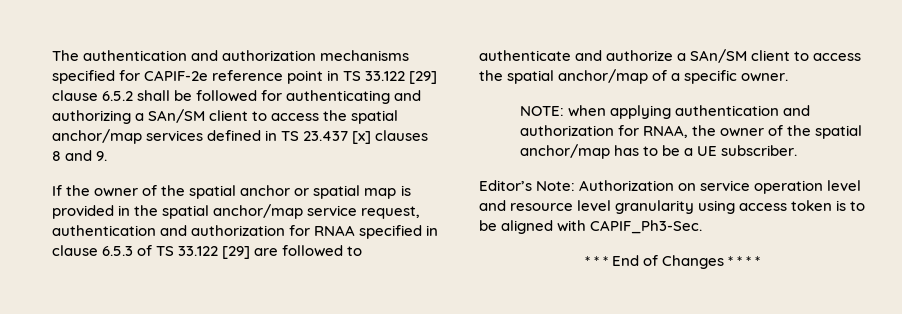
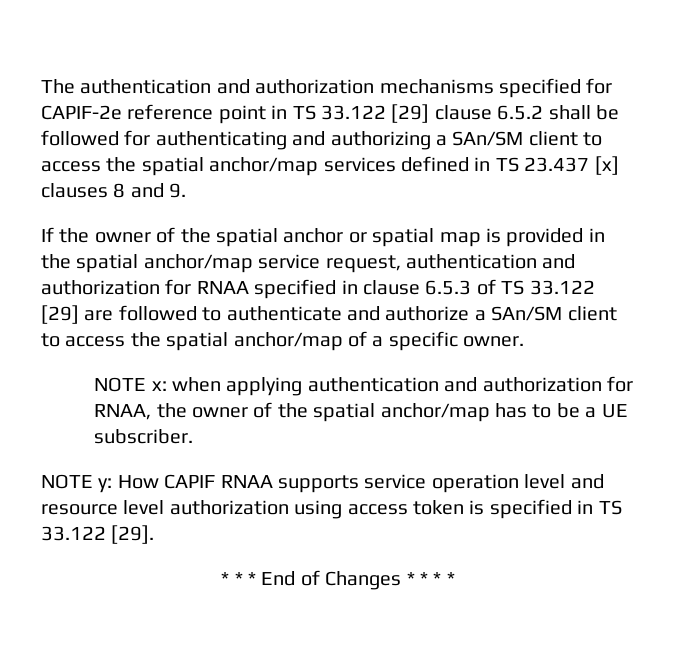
- NOTE: when applying authentication and authorization for RNAA, the owner of the spatial anchor/map has to be a UE subscriber.
+ NOTE x: when applying authentication and authorization for RNAA, the owner of the spatial anchor/map has to be a UE subscriber.
- Editor’s Note: Authorization on service operation level and resource level granularity using access token is to be aligned with CAPIF_Ph3-Sec.
+ NOTE y: How CAPIF RNAA supports service operation level and resource level authorization using access token is specified in TS 33.122 [29].

